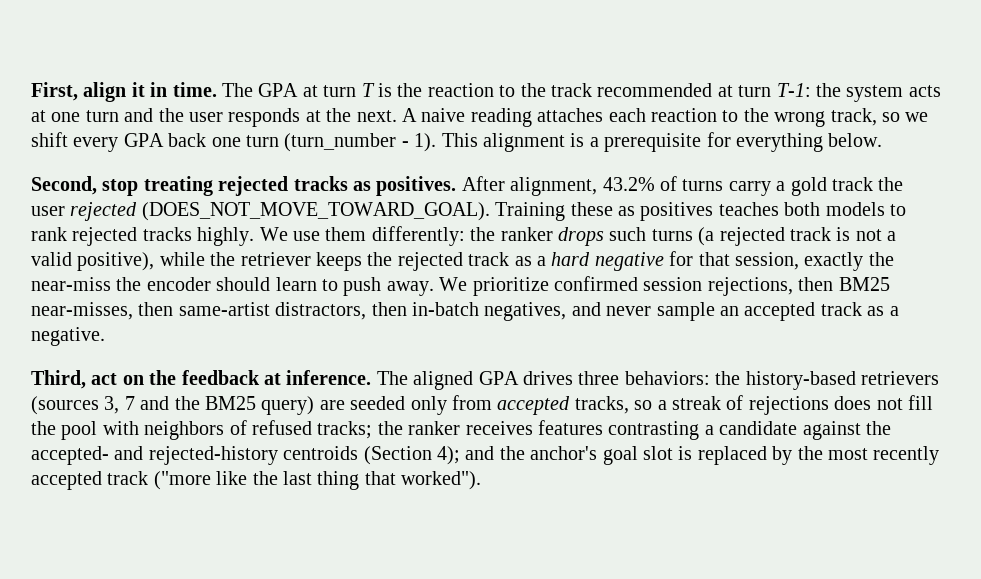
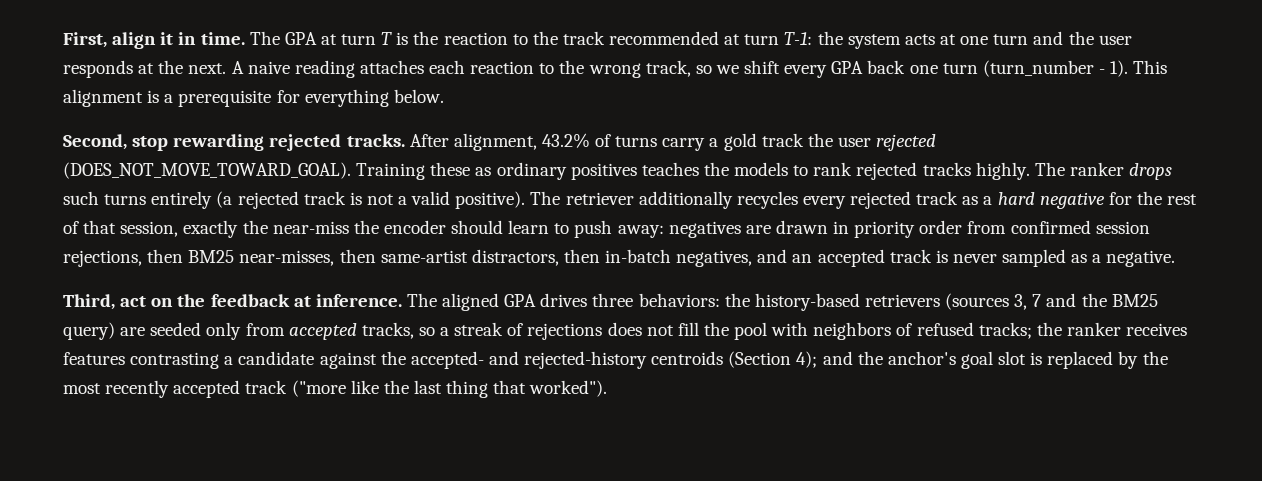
- Second, stop treating rejected tracks as positives.
+ Second, stop rewarding rejected tracks.
- Training these as positives teaches both models to rank rejected tracks highly.
+ Training these as ordinary positives teaches the models to rank rejected tracks highly.
- We use them differently: the ranker drops such turns (a rejected track is not a valid positive), while the retriever keeps the rejected track as a hard negative for that session, exactly the near-miss the encoder should learn to push away. We prioritize confirmed session rejections, then BM25 near-misses, then same-artist distractors, then in-batch negatives, and never sample an accepted track as a negative.
+ The ranker drops such turns entirely (a rejected track is not a valid positive). The retriever additionally recycles every rejected track as a hard negative for the rest of that session, exactly the near-miss the encoder should learn to push away: negatives are drawn in priority order from confirmed session rejections, then BM25 near-misses, then same-artist distractors, then in-batch negatives, and an accepted track is never sampled as a negative.

